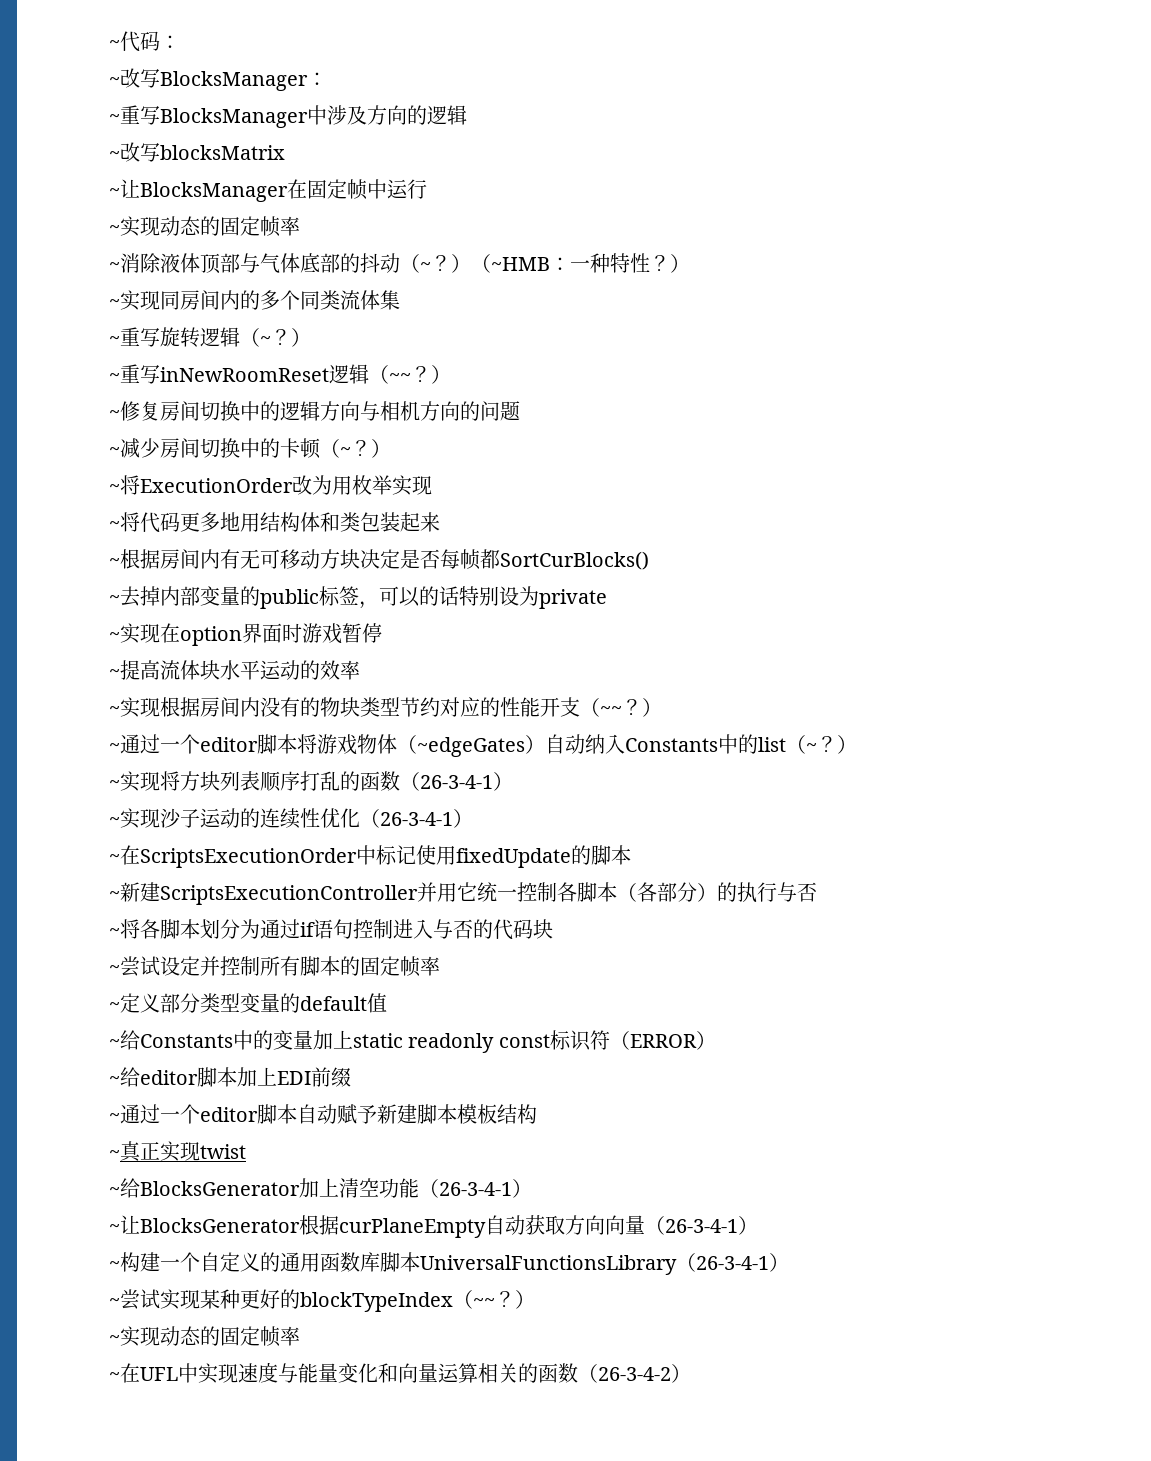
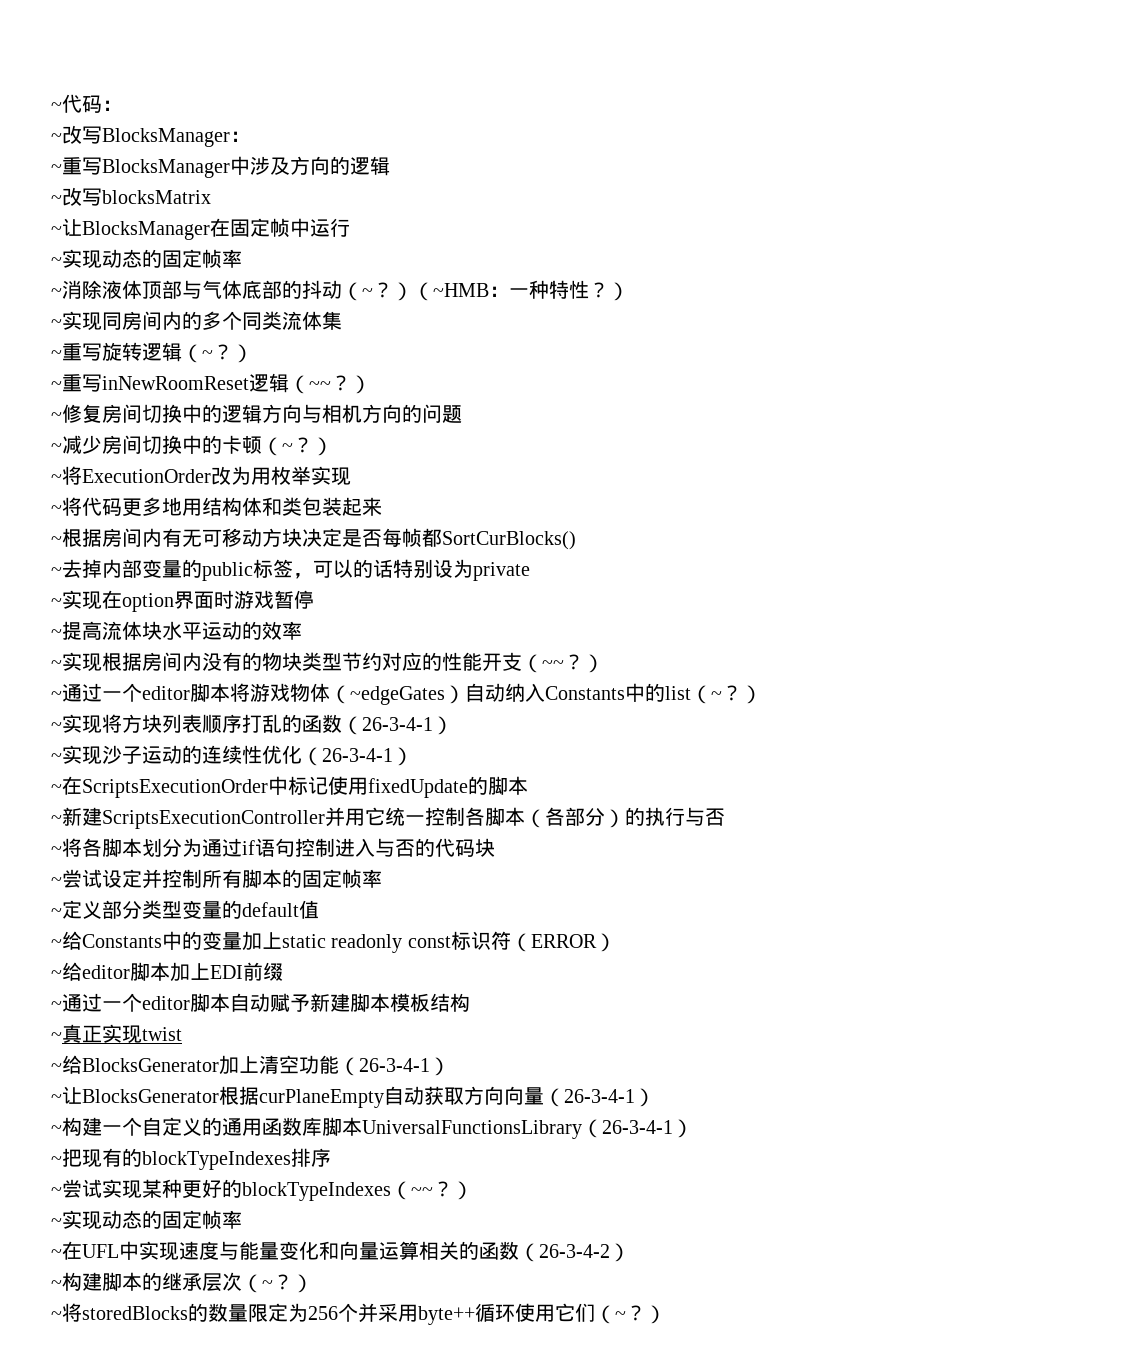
+ ~把现有的blockTypeIndexes排序
- ~尝试实现某种更好的blockTypeIndex（~~？）
+ ~尝试实现某种更好的blockTypeIndexes（~~？）
+ ~构建脚本的继承层次（~？）
+ ~将storedBlocks的数量限定为256个并采用byte++循环使用它们（~？）

